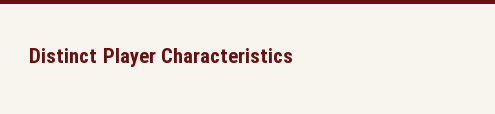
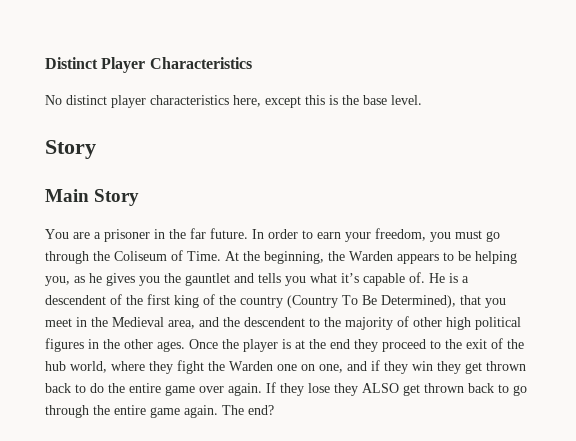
+ No distinct player characteristics here, except this is the base level.
+ Story
+ Main Story
+ You are a prisoner in the far future. In order to earn your freedom, you must go through the Coliseum of Time. At the beginning, the Warden appears to be helping you, as he gives you the gauntlet and tells you what it’s capable of. He is a descendent of the first king of the country (Country To Be Determined), that you meet in the Medieval area, and the descendent to the majority of other high political figures in the other ages. Once the player is at the end they proceed to the exit of the hub world, where they fight the Warden one on one, and if they win they get thrown back to do the entire game over again. If they lose they ALSO get thrown back to go through the entire game again. The end?

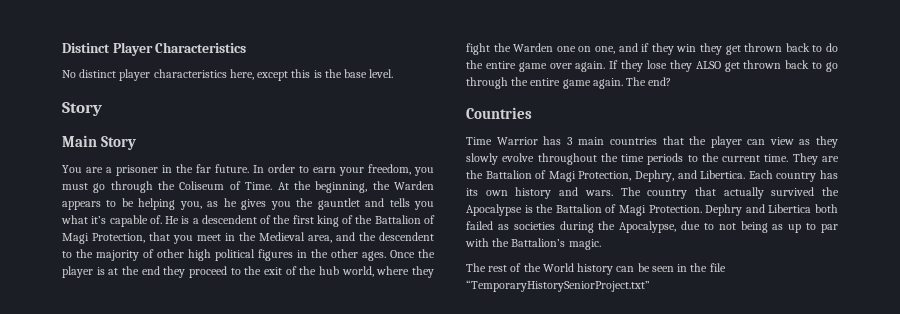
- He is a descendent of the first king of the country (Country To Be Determined), that you meet in the Medieval area, and the descendent to the majority of other high political figures in the other ages.
+ He is a descendent of the first king of the Battalion of Magi Protection, that you meet in the Medieval area, and the descendent to the majority of other high political figures in the other ages.
+ Countries
+ Time Warrior has 3 main countries that the player can view as they slowly evolve throughout the time periods to the current time. They are the Battalion of Magi Protection, Dephry, and Libertica. Each country has its own history and wars. The country that actually survived the Apocalypse is the Battalion of Magi Protection. Dephry and Libertica both failed as societies during the Apocalypse, due to not being as up to par with the Battalion’s magic.
+ The rest of the World history can be seen in the file “TemporaryHistorySeniorProject.txt”

